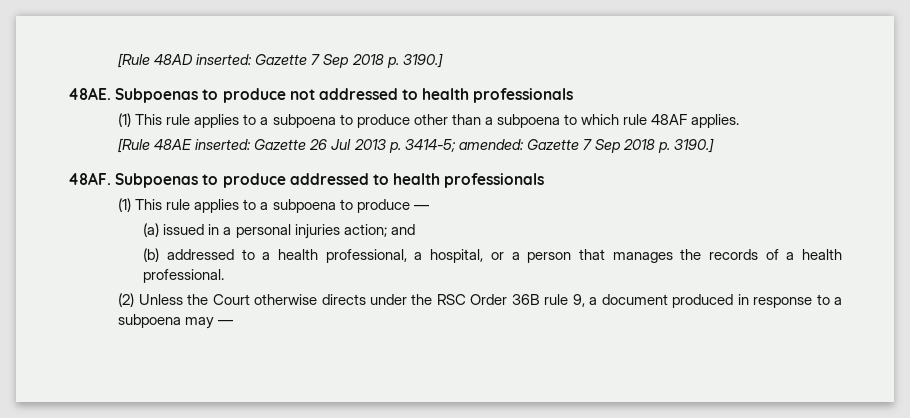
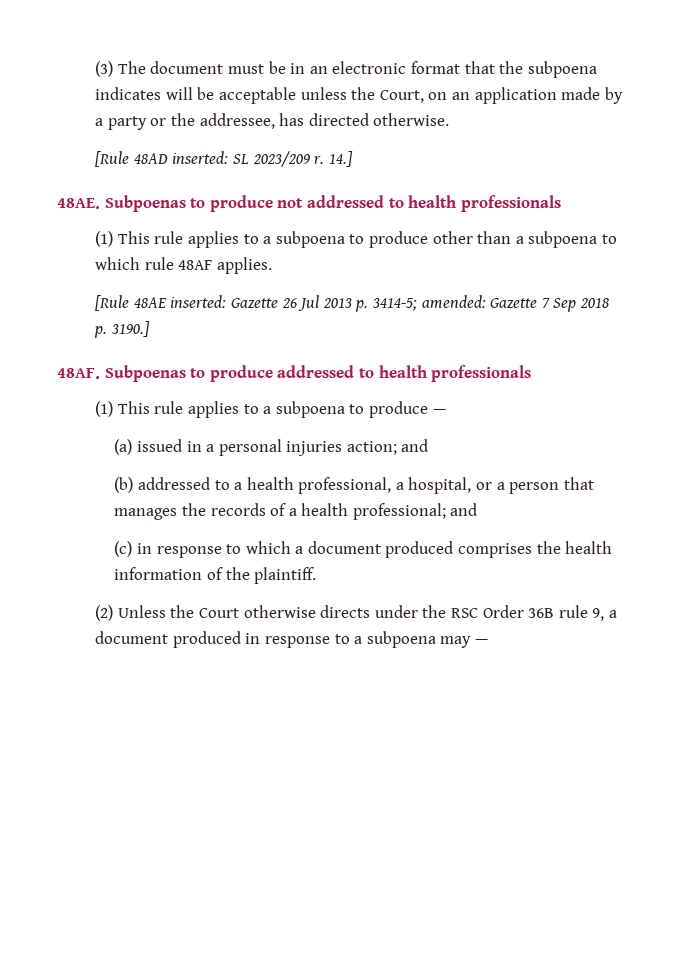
- [Rule 48AD inserted: Gazette 7 Sep 2018 p. 3190.]
+ (3) The document must be in an electronic format that the subpoena indicates will be acceptable unless the Court, on an application made by a party or the addressee, has directed otherwise.
+ [Rule 48AD inserted: SL 2023/209 r. 14.]
- (b) addressed to a health professional, a hospital, or a person that manages the records of a health professional.
+ (b) addressed to a health professional, a hospital, or a person that manages the records of a health professional; and
+ (c) in response to which a document produced comprises the health information of the plaintiff.

